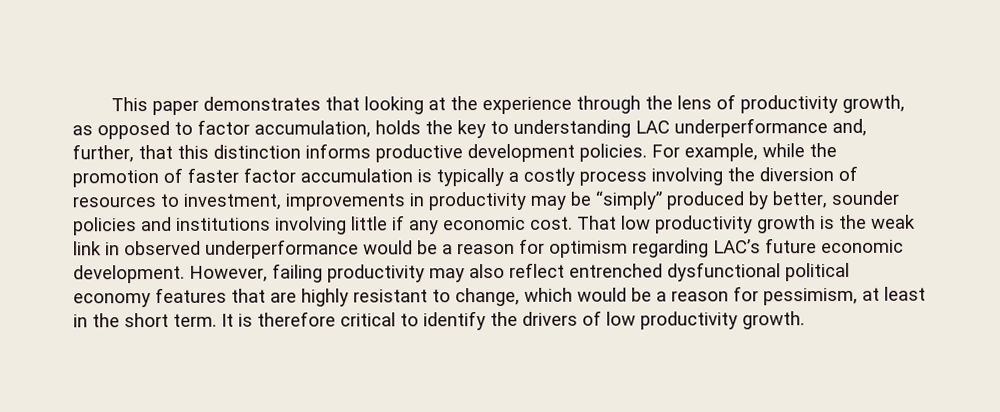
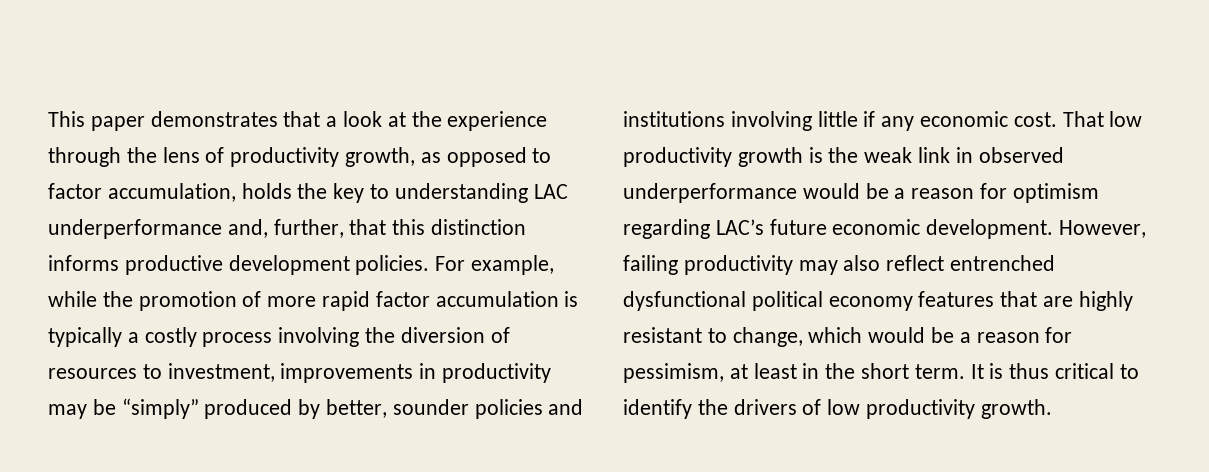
- This paper demonstrates that looking at the experience through the lens of productivity growth, as opposed to factor accumulation, holds the key to understanding LAC underperformance and, further, that this distinction informs productive development policies.
+ This paper demonstrates that a look at the experience through the lens of productivity growth, as opposed to factor accumulation, holds the key to understanding LAC underperformance and, further, that this distinction informs productive development policies.
- For example, while the promotion of faster factor accumulation is typically a costly process involving the diversion of resources to investment, improvements in productivity may be “simply” produced by better, sounder policies and institutions involving little if any economic cost.
+ For example, while the promotion of more rapid factor accumulation is typically a costly process involving the diversion of resources to investment, improvements in productivity may be “simply” produced by better, sounder policies and institutions involving little if any economic cost.
- It is therefore critical to identify the drivers of low productivity growth.
+ It is thus critical to identify the drivers of low productivity growth.

